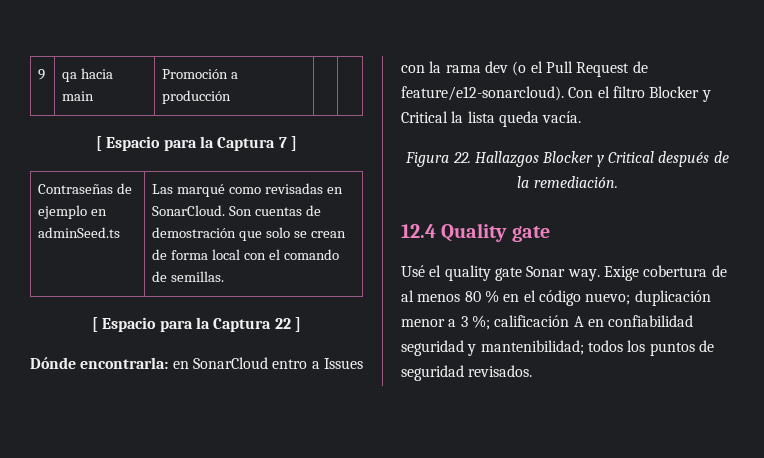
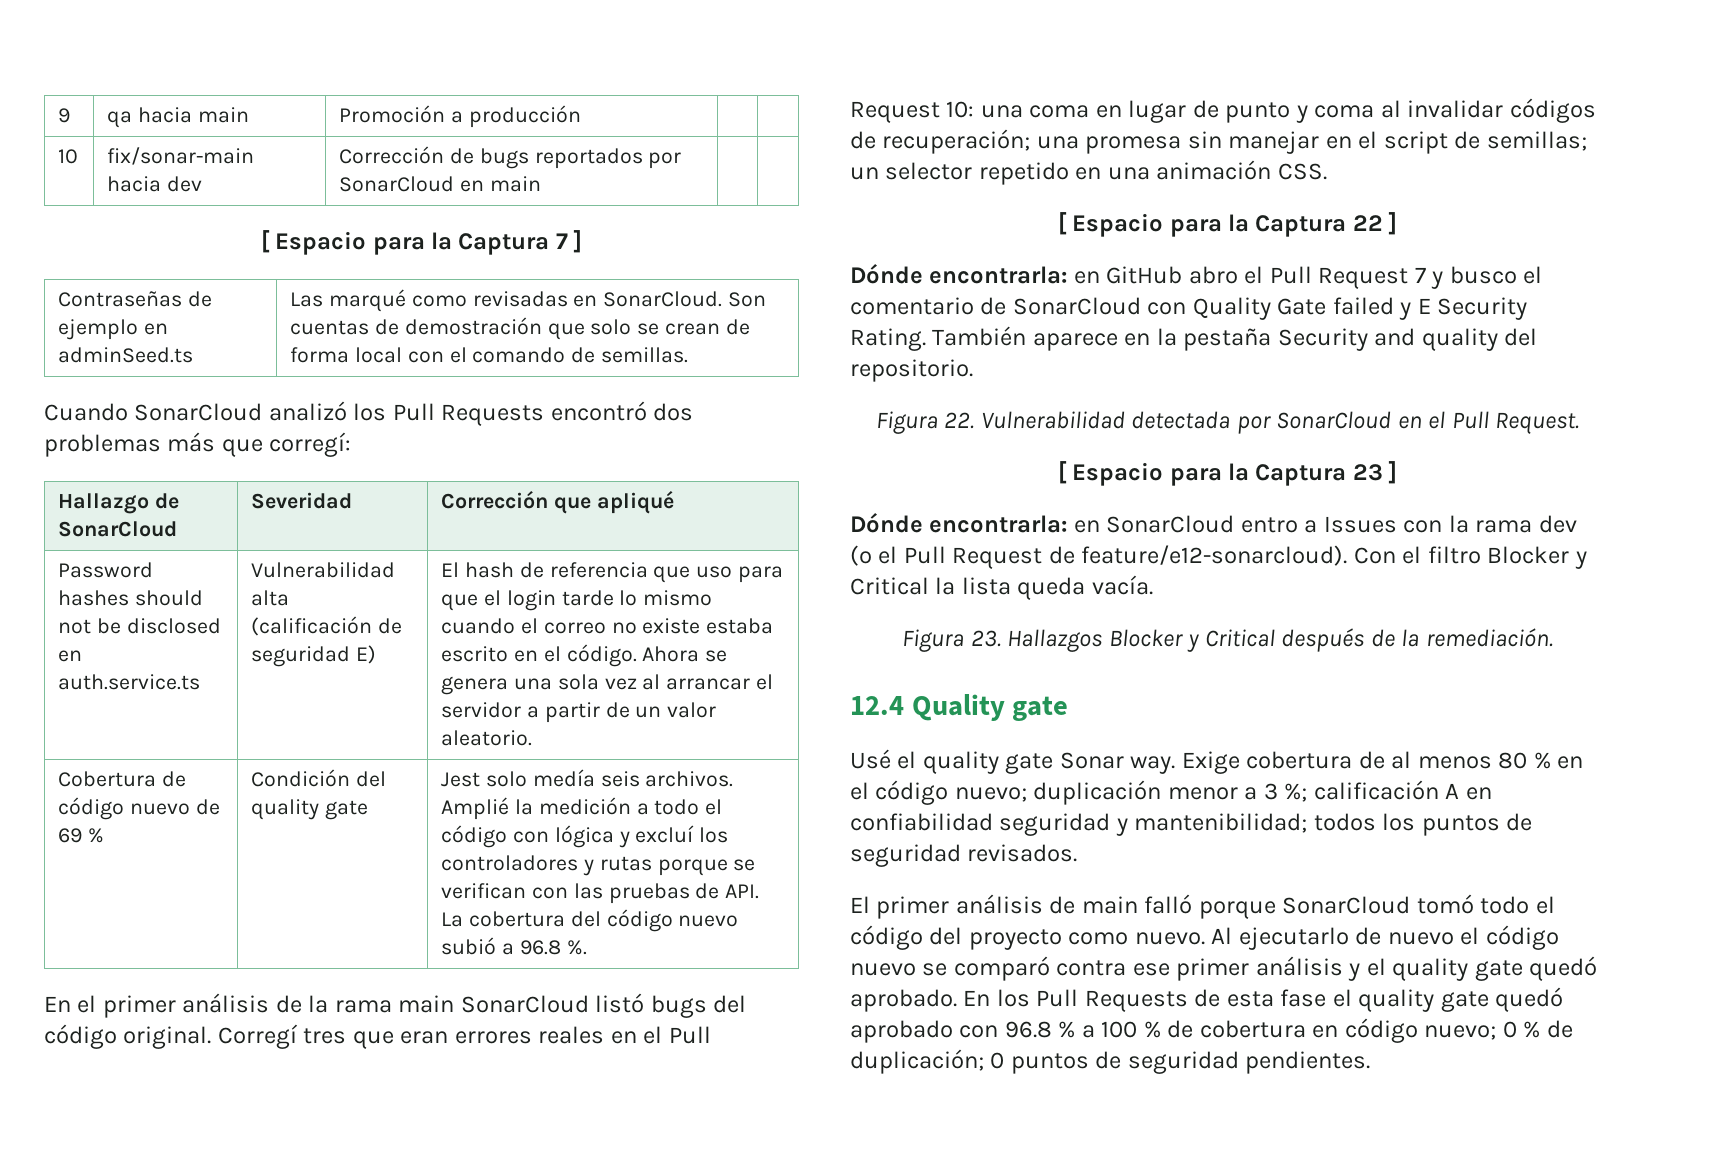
+ 10 | fix/sonar-main hacia dev | Corrección de bugs reportados por SonarCloud en main | |
+ Cuando SonarCloud analizó los Pull Requests encontró dos problemas más que corregí:
+ Hallazgo de SonarCloud | Severidad | Corrección que apliqué
+ Password hashes should not be disclosed en auth.service.ts | Vulnerabilidad alta (calificación de seguridad E) | El hash de referencia que uso para que el login tarde lo mismo cuando el correo no existe estaba escrito en el código. Ahora se genera una sola vez al arrancar el servidor a partir de un valor aleatorio.
+ Cobertura de código nuevo de 69 % | Condición del quality gate | Jest solo medía seis archivos. Amplié la medición a todo el código con lógica y excluí los controladores y rutas porque se verifican con las pruebas de API. La cobertura del código nuevo subió a 96.8 %.
+ En el primer análisis de la rama main SonarCloud listó bugs del código original. Corregí tres que eran errores reales en el Pull Request 10: una coma en lugar de punto y coma al invalidar códigos de recuperación; una promesa sin manejar en el script de semillas; un selector repetido en una animación CSS.
+ Dónde encontrarla: en GitHub abro el Pull Request 7 y busco el comentario de SonarCloud con Quality Gate failed y E Security Rating. También aparece en la pestaña Security and quality del repositorio.
+ Figura 22. Vulnerabilidad detectada por SonarCloud en el Pull Request.
+ [ Espacio para la Captura 23 ]
- Figura 22. Hallazgos Blocker y Critical después de la remediación.
+ Figura 23. Hallazgos Blocker y Critical después de la remediación.
+ El primer análisis de main falló porque SonarCloud tomó todo el código del proyecto como nuevo. Al ejecutarlo de nuevo el código nuevo se comparó contra ese primer análisis y el quality gate quedó aprobado. En los Pull Requests de esta fase el quality gate quedó aprobado con 96.8 % a 100 % de cobertura en código nuevo; 0 % de duplicación; 0 puntos de seguridad pendientes.

